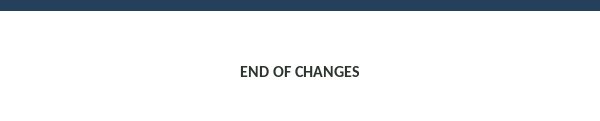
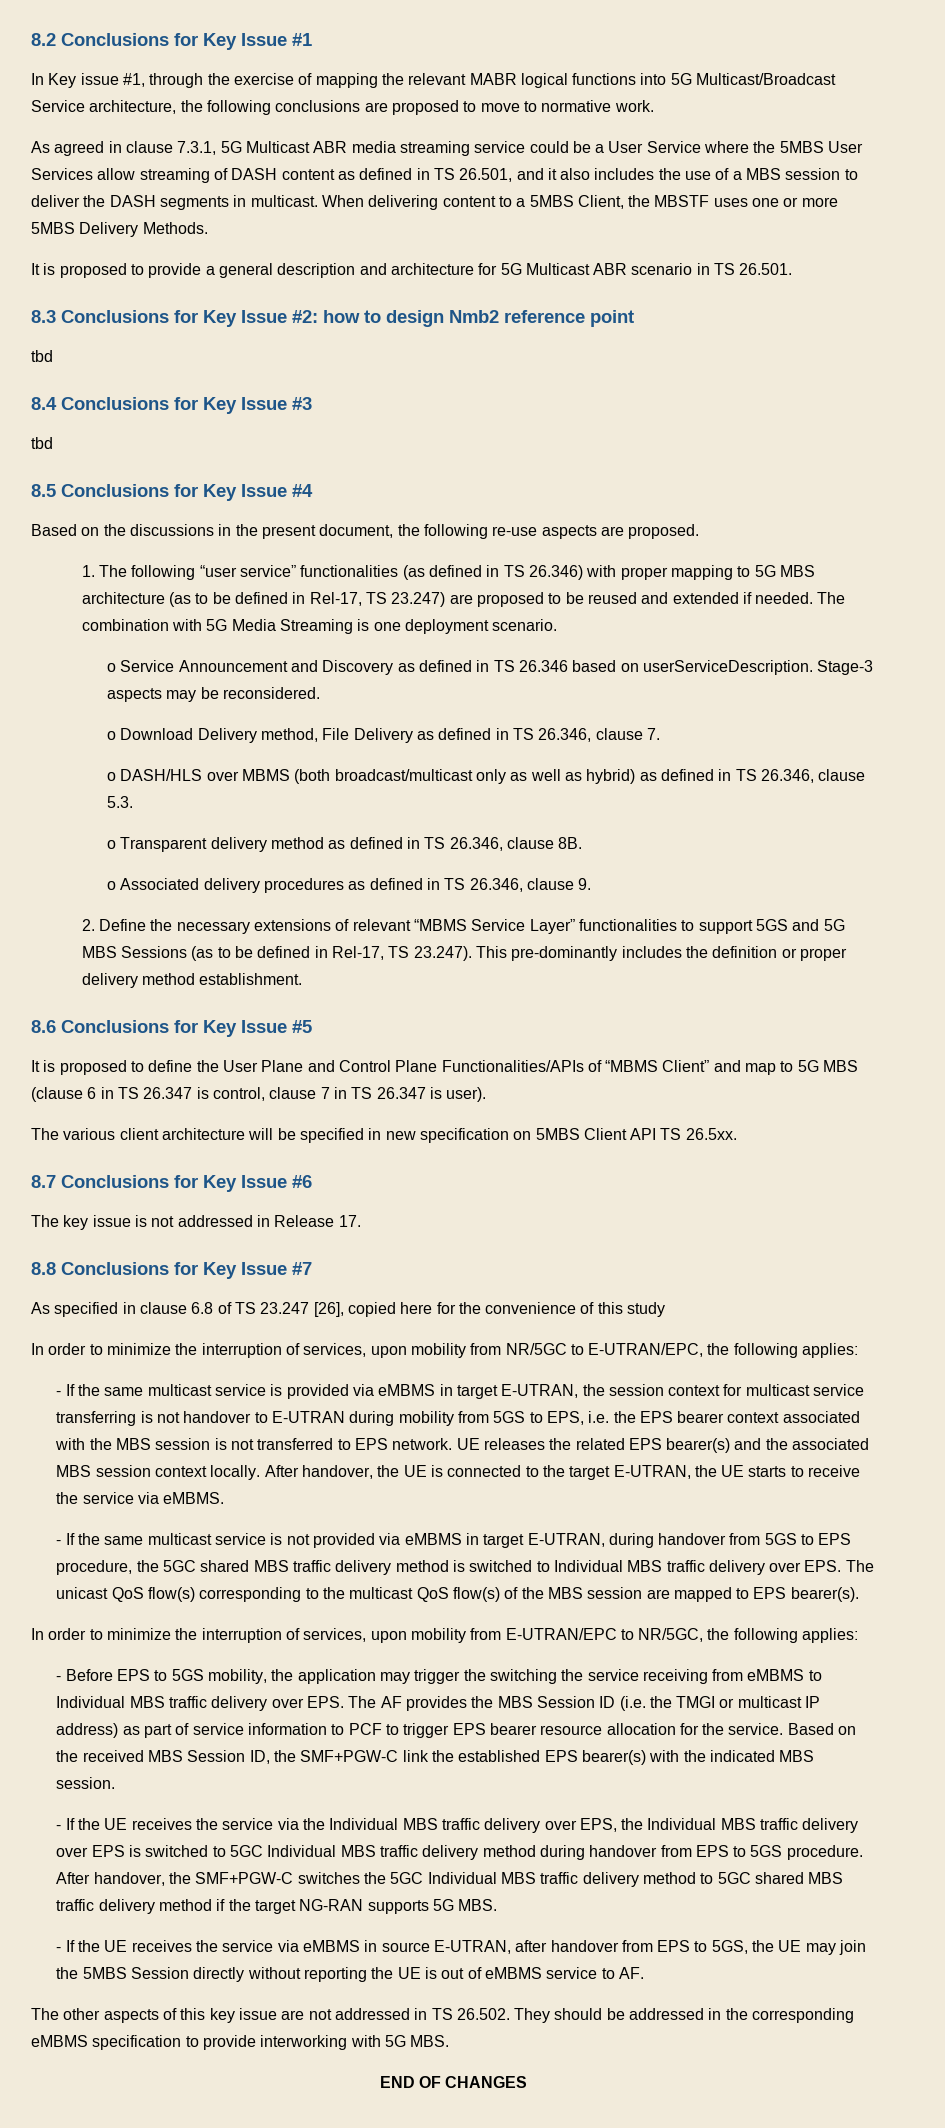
+ 8.2 Conclusions for Key Issue #1
+ In Key issue #1, through the exercise of mapping the relevant MABR logical functions into 5G Multicast/Broadcast Service architecture, the following conclusions are proposed to move to normative work.
+ As agreed in clause 7.3.1, 5G Multicast ABR media streaming service could be a User Service where the 5MBS User Services allow streaming of DASH content as defined in TS 26.501, and it also includes the use of a MBS session to deliver the DASH segments in multicast. When delivering content to a 5MBS Client, the MBSTF uses one or more 5MBS Delivery Methods.
+ It is proposed to provide a general description and architecture for 5G Multicast ABR scenario in TS 26.501.
+ 8.3 Conclusions for Key Issue #2: how to design Nmb2 reference point
+ tbd
+ 8.4 Conclusions for Key Issue #3
+ tbd
+ 8.5 Conclusions for Key Issue #4
+ Based on the discussions in the present document, the following re-use aspects are proposed.
+ 1. The following “user service” functionalities (as defined in TS 26.346) with proper mapping to 5G MBS architecture (as to be defined in Rel-17, TS 23.247) are proposed to be reused and extended if needed. The combination with 5G Media Streaming is one deployment scenario.
+ o Service Announcement and Discovery as defined in TS 26.346 based on userServiceDescription. Stage-3 aspects may be reconsidered.
+ o Download Delivery method, File Delivery as defined in TS 26.346, clause 7.
+ o DASH/HLS over MBMS (both broadcast/multicast only as well as hybrid) as defined in TS 26.346, clause 5.3.
+ o Transparent delivery method as defined in TS 26.346, clause 8B.
+ o Associated delivery procedures as defined in TS 26.346, clause 9.
+ 2. Define the necessary extensions of relevant “MBMS Service Layer” functionalities to support 5GS and 5G MBS Sessions (as to be defined in Rel-17, TS 23.247). This pre-dominantly includes the definition or proper delivery method establishment.
+ 8.6 Conclusions for Key Issue #5
+ It is proposed to define the User Plane and Control Plane Functionalities/APIs of “MBMS Client” and map to 5G MBS (clause 6 in TS 26.347 is control, clause 7 in TS 26.347 is user).
+ The various client architecture will be specified in new specification on 5MBS Client API TS 26.5xx.
+ 8.7 Conclusions for Key Issue #6
+ The key issue is not addressed in Release 17.
+ 8.8 Conclusions for Key Issue #7
+ As specified in clause 6.8 of TS 23.247 [26], copied here for the convenience of this study
+ In order to minimize the interruption of services, upon mobility from NR/5GC to E-UTRAN/EPC, the following applies:
+ - If the same multicast service is provided via eMBMS in target E-UTRAN, the session context for multicast service transferring is not handover to E-UTRAN during mobility from 5GS to EPS, i.e. the EPS bearer context associated with the MBS session is not transferred to EPS network. UE releases the related EPS bearer(s) and the associated MBS session context locally. After handover, the UE is connected to the target E-UTRAN, the UE starts to receive the service via eMBMS.
+ - If the same multicast service is not provided via eMBMS in target E-UTRAN, during handover from 5GS to EPS procedure, the 5GC shared MBS traffic delivery method is switched to Individual MBS traffic delivery over EPS. The unicast QoS flow(s) corresponding to the multicast QoS flow(s) of the MBS session are mapped to EPS bearer(s).
+ In order to minimize the interruption of services, upon mobility from E-UTRAN/EPC to NR/5GC, the following applies:
+ - Before EPS to 5GS mobility, the application may trigger the switching the service receiving from eMBMS to Individual MBS traffic delivery over EPS. The AF provides the MBS Session ID (i.e. the TMGI or multicast IP address) as part of service information to PCF to trigger EPS bearer resource allocation for the service. Based on the received MBS Session ID, the SMF+PGW-C link the established EPS bearer(s) with the indicated MBS session.
+ - If the UE receives the service via the Individual MBS traffic delivery over EPS, the Individual MBS traffic delivery over EPS is switched to 5GC Individual MBS traffic delivery method during handover from EPS to 5GS procedure. After handover, the SMF+PGW-C switches the 5GC Individual MBS traffic delivery method to 5GC shared MBS traffic delivery method if the target NG-RAN supports 5G MBS.
+ - If the UE receives the service via eMBMS in source E-UTRAN, after handover from EPS to 5GS, the UE may join the 5MBS Session directly without reporting the UE is out of eMBMS service to AF.
+ The other aspects of this key issue are not addressed in TS 26.502. They should be addressed in the corresponding eMBMS specification to provide interworking with 5G MBS.

